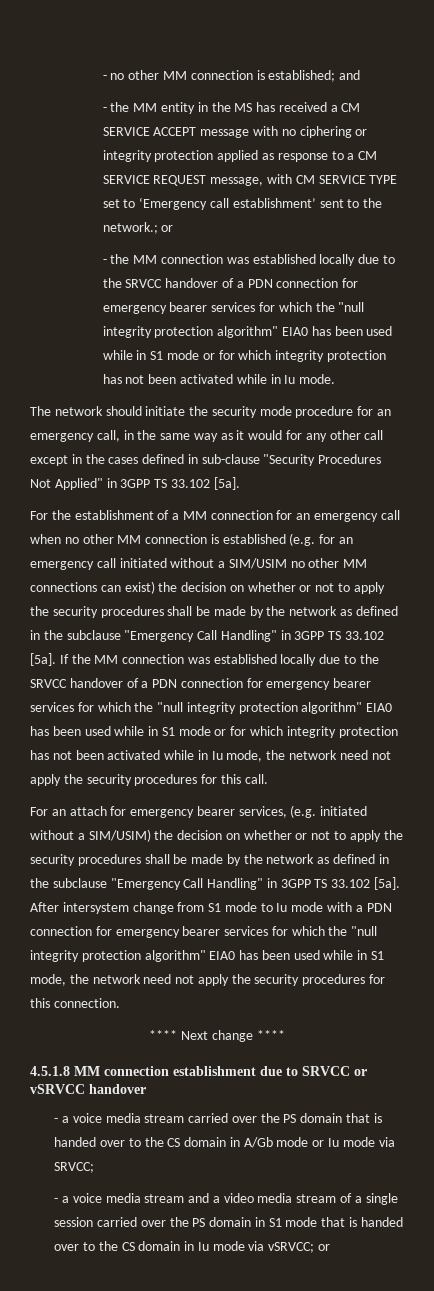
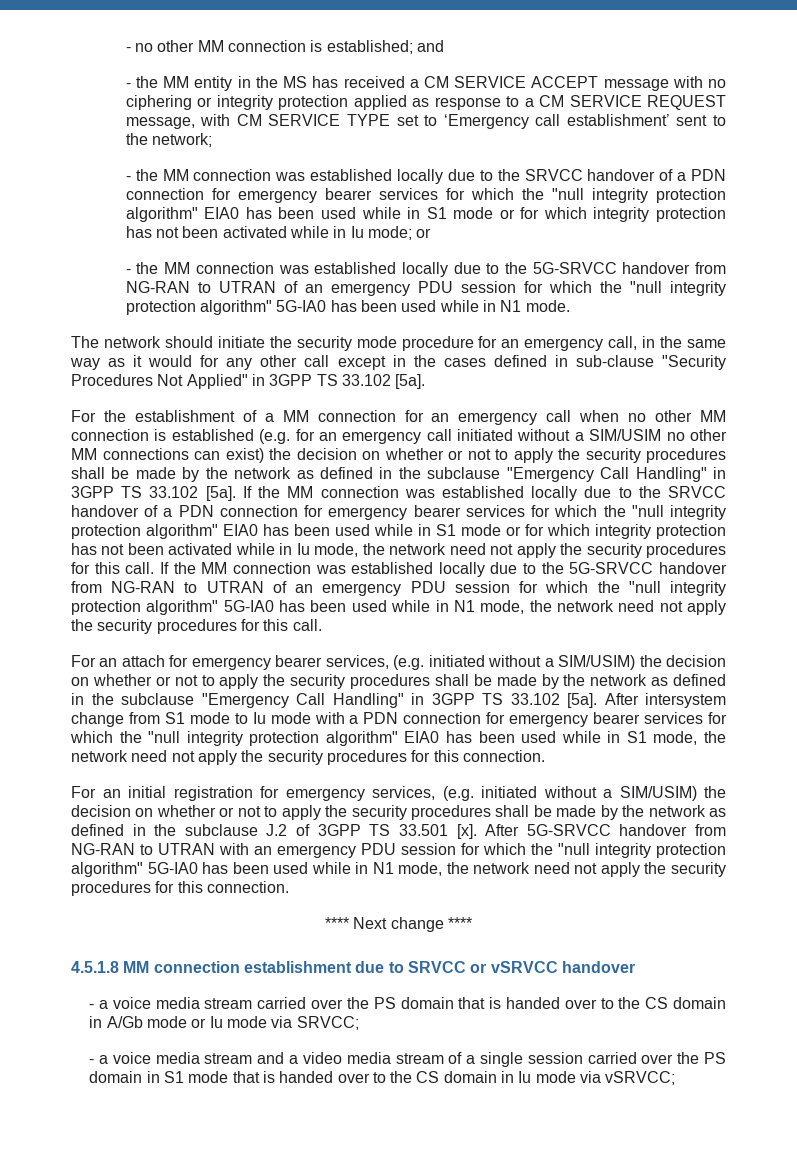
- - the MM entity in the MS has received a CM SERVICE ACCEPT message with no ciphering or integrity protection applied as response to a CM SERVICE REQUEST message, with CM SERVICE TYPE set to ‘Emergency call establishment’ sent to the network.; or
+ - the MM entity in the MS has received a CM SERVICE ACCEPT message with no ciphering or integrity protection applied as response to a CM SERVICE REQUEST message, with CM SERVICE TYPE set to ‘Emergency call establishment’ sent to the network;
- - the MM connection was established locally due to the SRVCC handover of a PDN connection for emergency bearer services for which the "null integrity protection algorithm" EIA0 has been used while in S1 mode or for which integrity protection has not been activated while in Iu mode.
+ - the MM connection was established locally due to the SRVCC handover of a PDN connection for emergency bearer services for which the "null integrity protection algorithm" EIA0 has been used while in S1 mode or for which integrity protection has not been activated while in Iu mode; or
+ - the MM connection was established locally due to the 5G-SRVCC handover from NG-RAN to UTRAN of an emergency PDU session for which the "null integrity protection algorithm" 5G-IA0 has been used while in N1 mode.
+ If the MM connection was established locally due to the 5G-SRVCC handover from NG-RAN to UTRAN of an emergency PDU session for which the "null integrity protection algorithm" 5G-IA0 has been used while in N1 mode, the network need not apply the security procedures for this call.
+ For an initial registration for emergency services, (e.g. initiated without a SIM/USIM) the decision on whether or not to apply the security procedures shall be made by the network as defined in the subclause J.2 of 3GPP TS 33.501 [x]. After 5G-SRVCC handover from NG-RAN to UTRAN with an emergency PDU session for which the "null integrity protection algorithm" 5G-IA0 has been used while in N1 mode, the network need not apply the security procedures for this connection.
- - a voice media stream and a video media stream of a single session carried over the PS domain in S1 mode that is handed over to the CS domain in Iu mode via vSRVCC; or
+ - a voice media stream and a video media stream of a single session carried over the PS domain in S1 mode that is handed over to the CS domain in Iu mode via vSRVCC;

